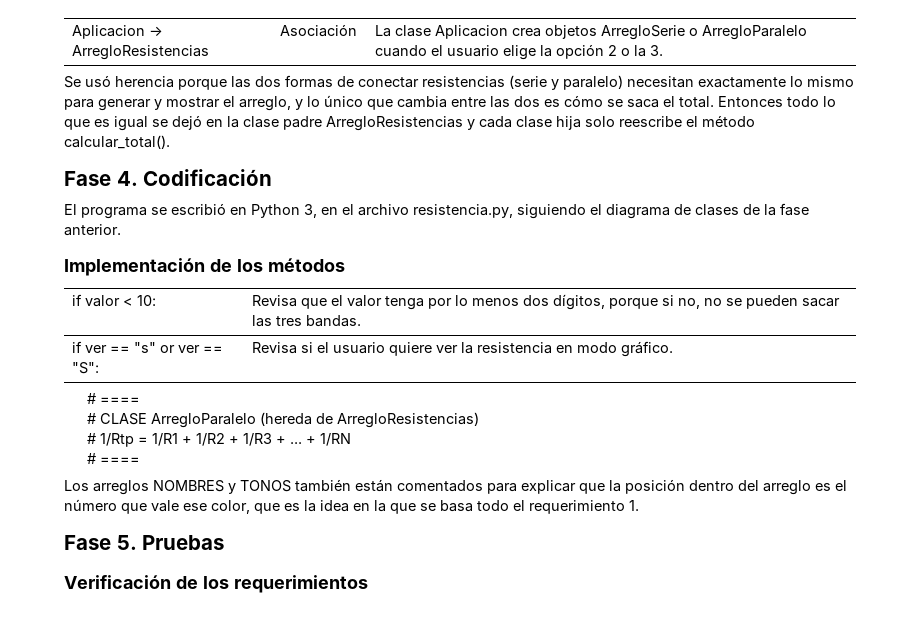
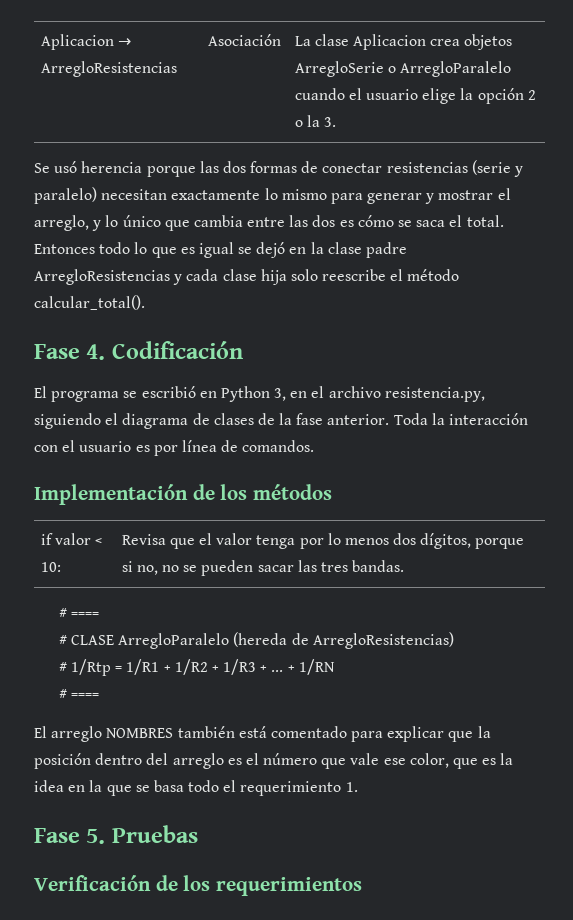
+ Toda la interacción con el usuario es por línea de comandos.
- if ver == "s" or ver == "S": | Revisa si el usuario quiere ver la resistencia en modo gráfico.
- Los arreglos NOMBRES y TONOS también están comentados para explicar que la posición dentro del arreglo es el número que vale ese color, que es la idea en la que se basa todo el requerimiento 1.
+ El arreglo NOMBRES también está comentado para explicar que la posición dentro del arreglo es el número que vale ese color, que es la idea en la que se basa todo el requerimiento 1.

